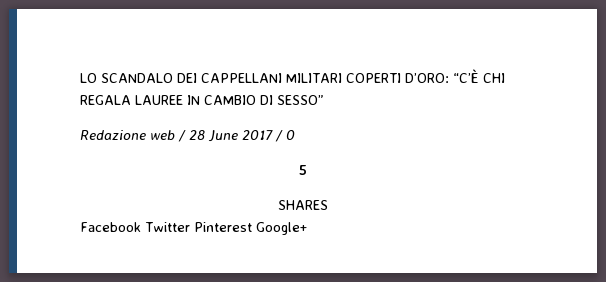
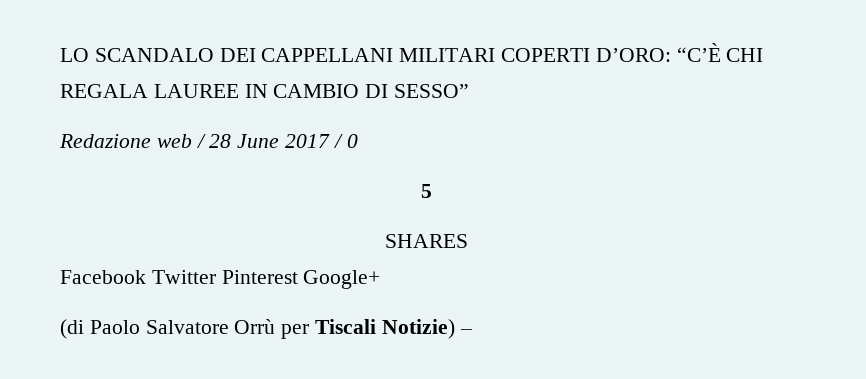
+ (di Paolo Salvatore Orrù per Tiscali Notizie) –

